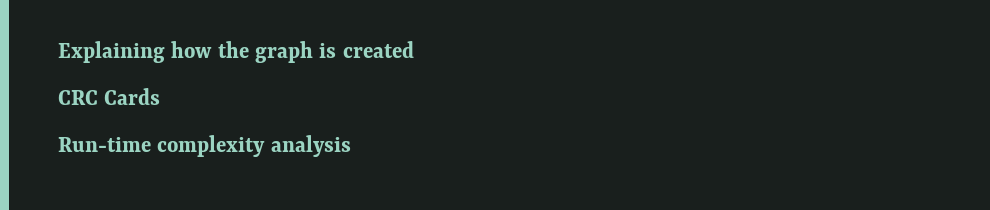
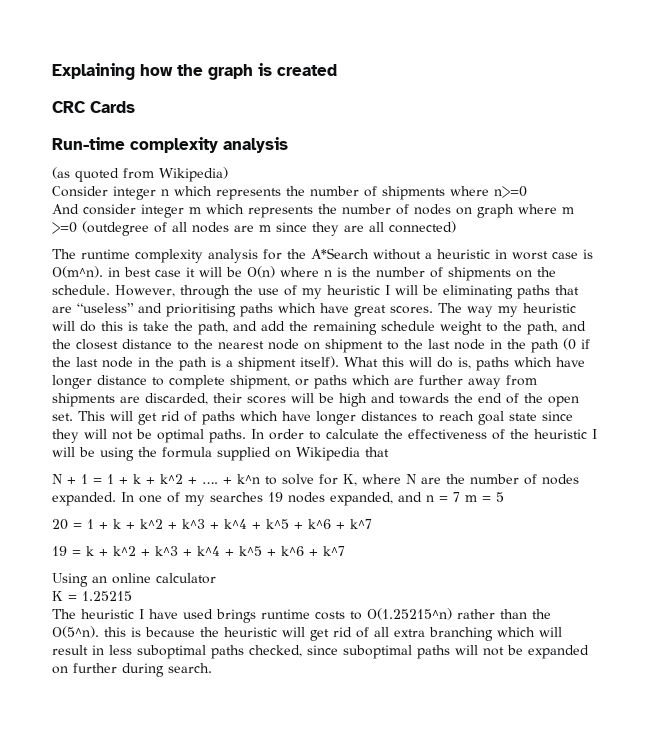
+ (as quoted from Wikipedia)
+ Consider integer n which represents the number of shipments where n>=0
+ And consider integer m which represents the number of nodes on graph where m >=0 (outdegree of all nodes are m since they are all connected)
+ The runtime complexity analysis for the A*Search without a heuristic in worst case is O(m^n). in best case it will be O(n) where n is the number of shipments on the schedule. However, through the use of my heuristic I will be eliminating paths that are “useless” and prioritising paths which have great scores. The way my heuristic will do this is take the path, and add the remaining schedule weight to the path, and the closest distance to the nearest node on shipment to the last node in the path (0 if the last node in the path is a shipment itself). What this will do is, paths which have longer distance to complete shipment, or paths which are further away from shipments are discarded, their scores will be high and towards the end of the open set. This will get rid of paths which have longer distances to reach goal state since they will not be optimal paths. In order to calculate the effectiveness of the heuristic I will be using the formula supplied on Wikipedia that
+ N + 1 = 1 + k + k^2 + …. + k^n to solve for K, where N are the number of nodes expanded. In one of my searches 19 nodes expanded, and n = 7 m = 5
+ 20 = 1 + k + k^2 + k^3 + k^4 + k^5 + k^6 + k^7
+ 19 = k + k^2 + k^3 + k^4 + k^5 + k^6 + k^7
+ Using an online calculator
+ K = 1.25215
+ The heuristic I have used brings runtime costs to O(1.25215^n) rather than the O(5^n). this is because the heuristic will get rid of all extra branching which will result in less suboptimal paths checked, since suboptimal paths will not be expanded on further during search.

